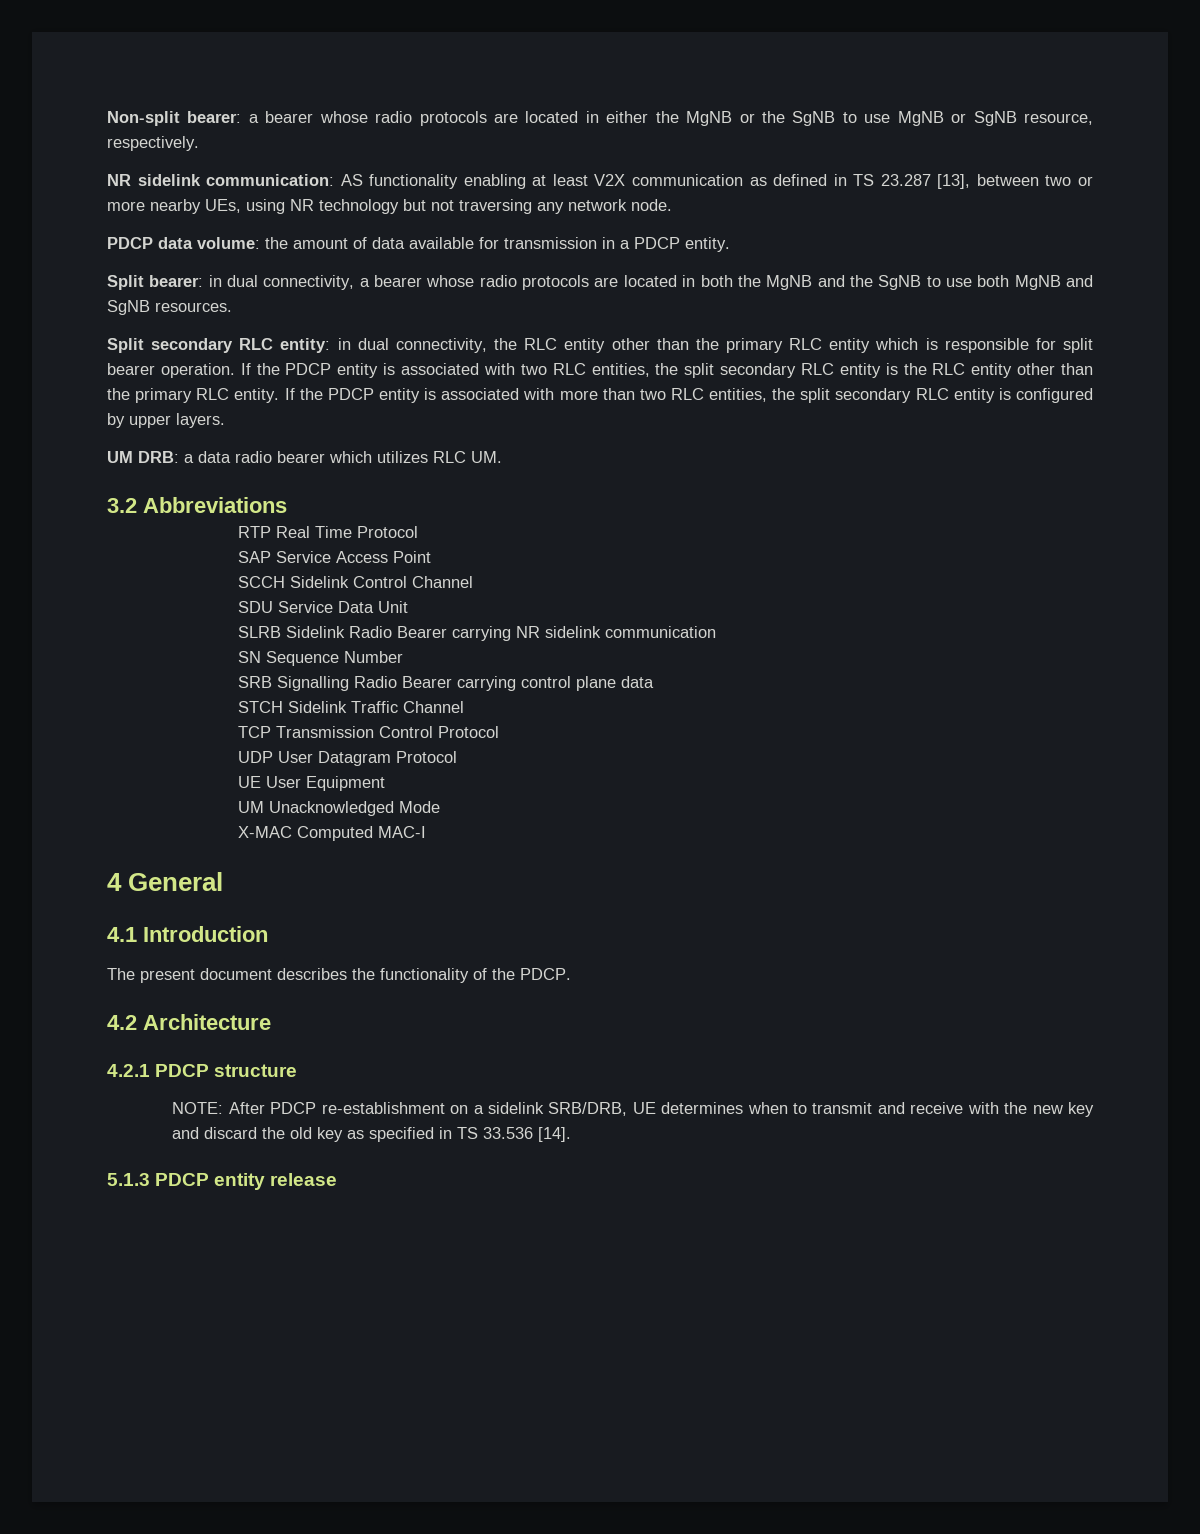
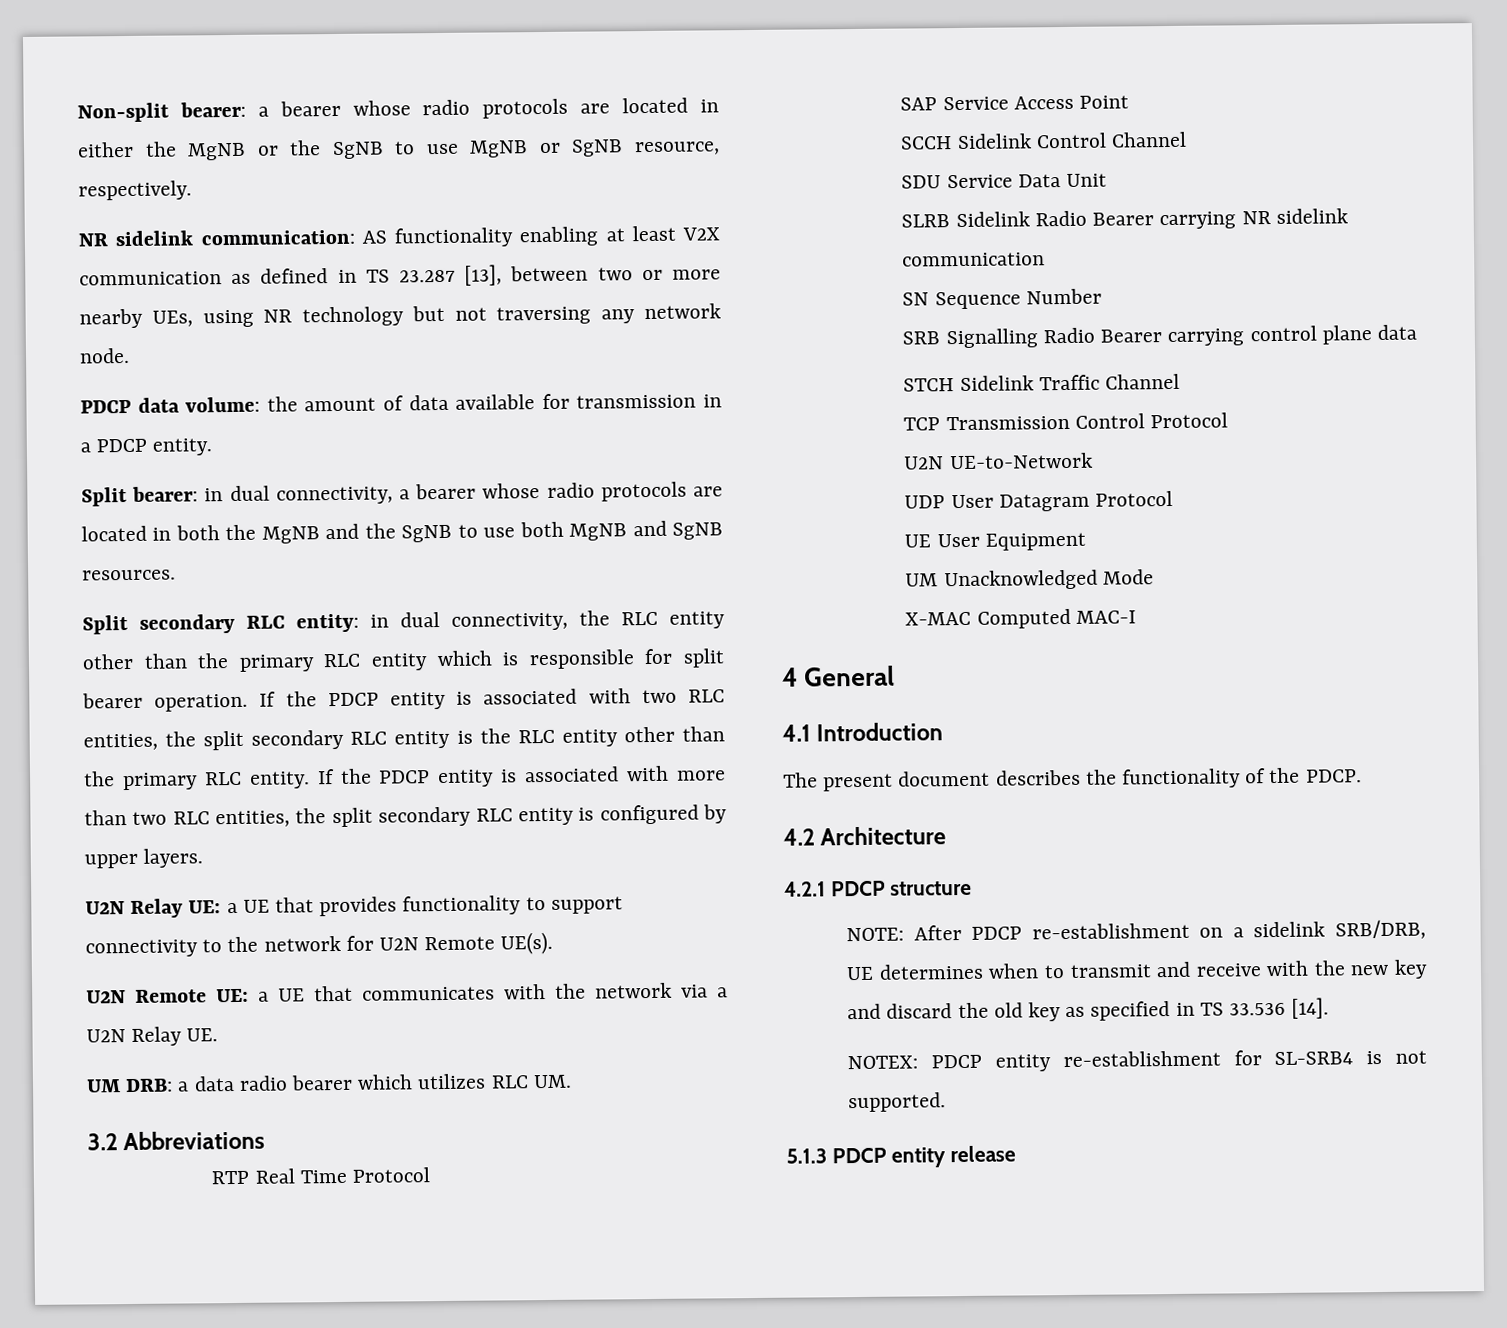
+ U2N Relay UE: a UE that provides functionality to support connectivity to the network for U2N Remote UE(s).
+ U2N Remote UE: a UE that communicates with the network via a U2N Relay UE.
+ U2N UE-to-Network
+ NOTEX: PDCP entity re-establishment for SL-SRB4 is not supported.

